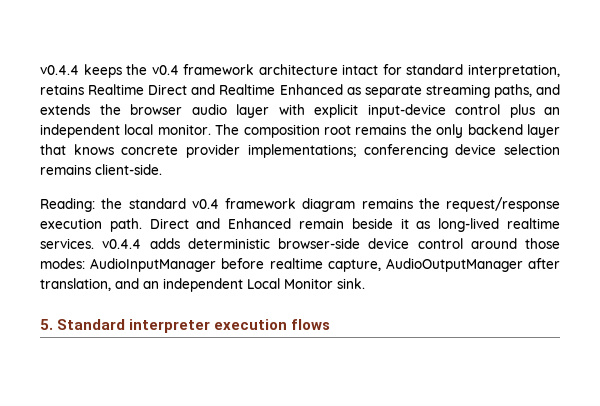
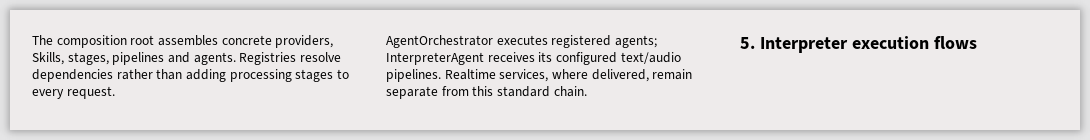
- v0.4.4 keeps the v0.4 framework architecture intact for standard interpretation, retains Realtime Direct and Realtime Enhanced as separate streaming paths, and extends the browser audio layer with explicit input-device control plus an independent local monitor. The composition root remains the only backend layer that knows concrete provider implementations; conferencing device selection remains client-side.
- Reading: the standard v0.4 framework diagram remains the request/response execution path. Direct and Enhanced remain beside it as long-lived realtime services. v0.4.4 adds deterministic browser-side device control around those modes: AudioInputManager before realtime capture, AudioOutputManager after translation, and an independent Local Monitor sink.
+ The composition root assembles concrete providers, Skills, stages, pipelines and agents. Registries resolve dependencies rather than adding processing stages to every request.
+ AgentOrchestrator executes registered agents; InterpreterAgent receives its configured text/audio pipelines. Realtime services, where delivered, remain separate from this standard chain.
- 5. Standard interpreter execution flows
+ 5. Interpreter execution flows

